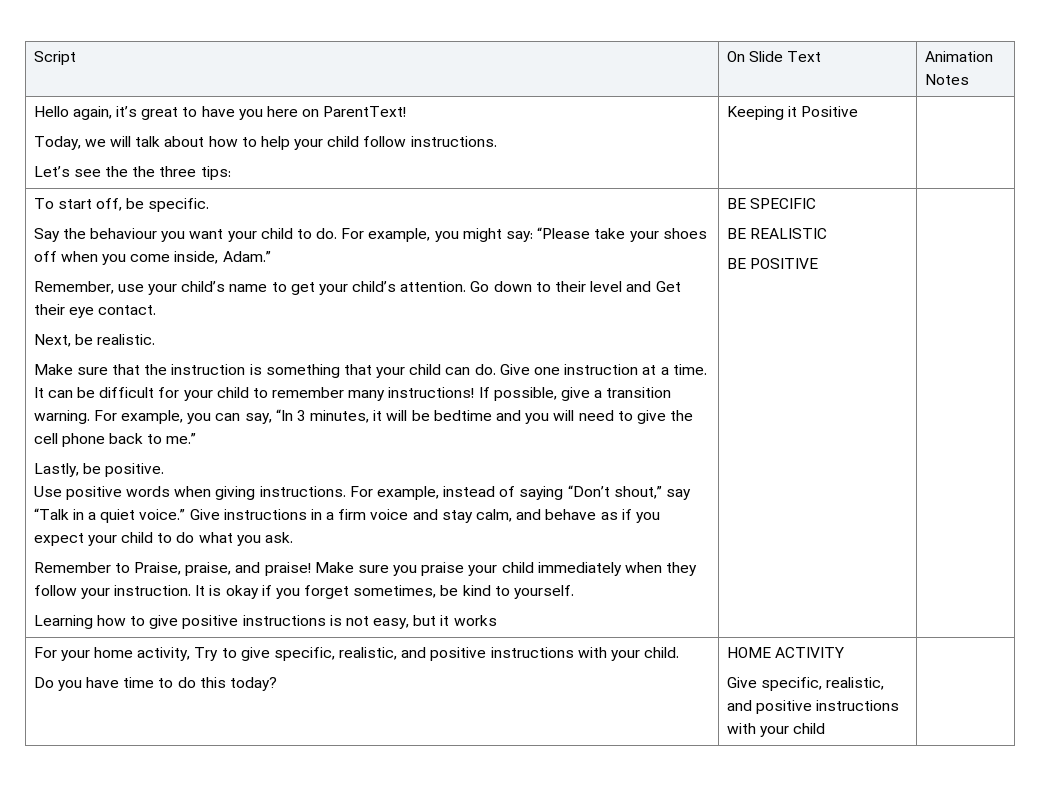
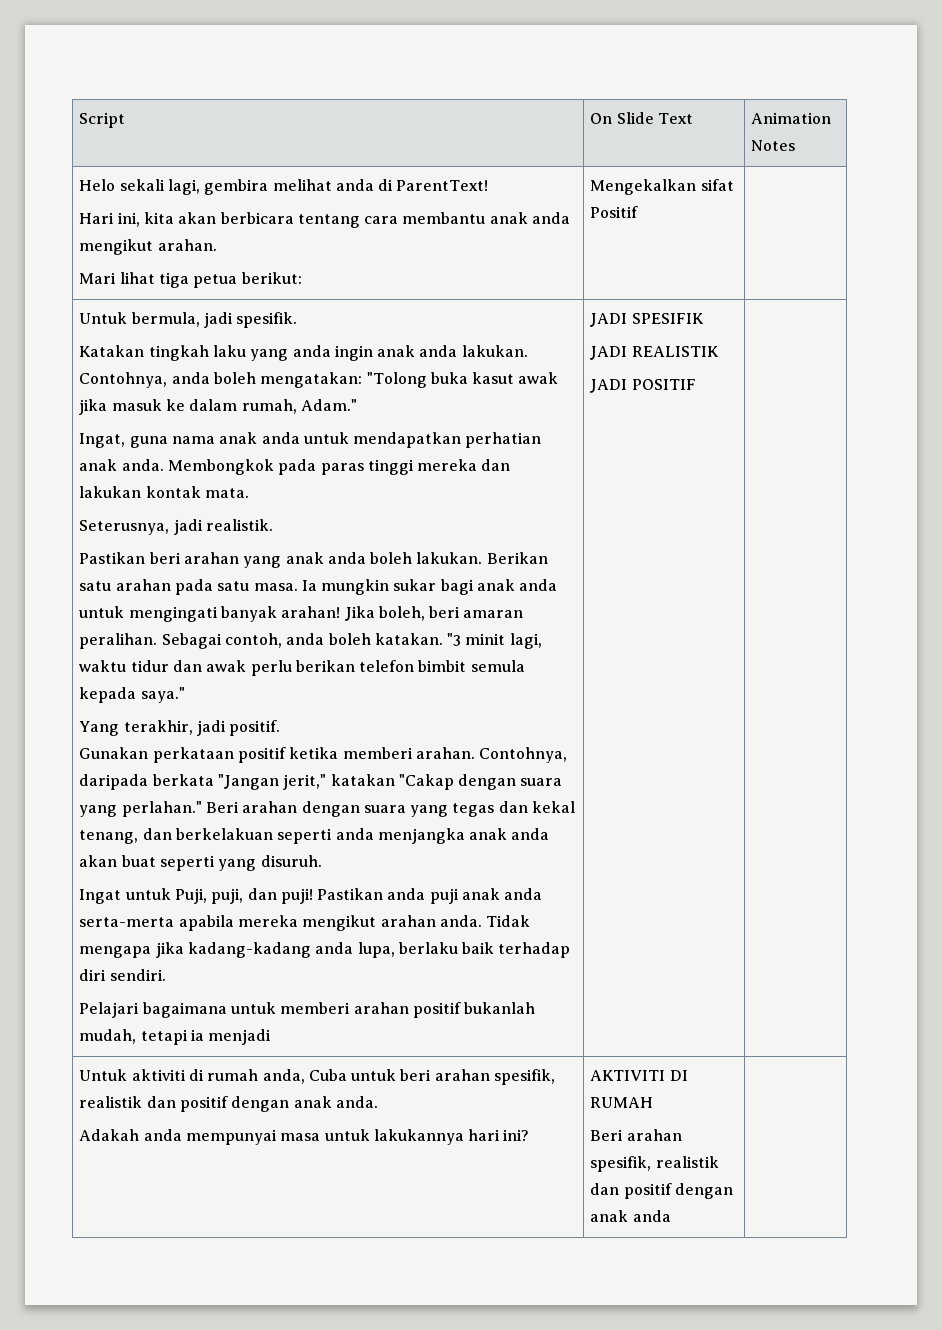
- Hello again, it’s great to have you here on ParentText!
- Today, we will talk about how to help your child follow instructions.
- Let’s see the the three tips: | Keeping it Positive |
- To start off, be specific.
- Say the behaviour you want your child to do. For example, you might say: “Please take your shoes off when you come inside, Adam.”
- Remember, use your child’s name to get your child’s attention. Go down to their level and Get their eye contact.
- Next, be realistic.
- Make sure that the instruction is something that your child can do. Give one instruction at a time. It can be difficult for your child to remember many instructions! If possible, give a transition warning. For example, you can say, “In 3 minutes, it will be bedtime and you will need to give the cell phone back to me.”
- Lastly, be positive.
- Use positive words when giving instructions. For example, instead of saying “Don’t shout,” say “Talk in a quiet voice.” Give instructions in a firm voice and stay calm, and behave as if you expect your child to do what you ask.
- Remember to Praise, praise, and praise! Make sure you praise your child immediately when they follow your instruction. It is okay if you forget sometimes, be kind to yourself.
- Learning how to give positive instructions is not easy, but it works | BE SPECIFIC
- BE REALISTIC
- BE POSITIVE |
- For your home activity, Try to give specific, realistic, and positive instructions with your child.
- Do you have time to do this today? | HOME ACTIVITY
- Give specific, realistic, and positive instructions with your child |
+ Helo sekali lagi, gembira melihat anda di ParentText!
+ Hari ini, kita akan berbicara tentang cara membantu anak anda mengikut arahan.
+ Mari lihat tiga petua berikut: | Mengekalkan sifat Positif |
+ Untuk bermula, jadi spesifik.
+ Katakan tingkah laku yang anda ingin anak anda lakukan. Contohnya, anda boleh mengatakan: "Tolong buka kasut awak jika masuk ke dalam rumah, Adam."
+ Ingat, guna nama anak anda untuk mendapatkan perhatian anak anda. Membongkok pada paras tinggi mereka dan lakukan kontak mata.
+ Seterusnya, jadi realistik.
+ Pastikan beri arahan yang anak anda boleh lakukan. Berikan satu arahan pada satu masa. Ia mungkin sukar bagi anak anda untuk mengingati banyak arahan! Jika boleh, beri amaran peralihan. Sebagai contoh, anda boleh katakan. "3 minit lagi, waktu tidur dan awak perlu berikan telefon bimbit semula kepada saya."
+ Yang terakhir, jadi positif.
+ Gunakan perkataan positif ketika memberi arahan. Contohnya, daripada berkata "Jangan jerit," katakan "Cakap dengan suara yang perlahan." Beri arahan dengan suara yang tegas dan kekal tenang, dan berkelakuan seperti anda menjangka anak anda akan buat seperti yang disuruh.
+ Ingat untuk Puji, puji, dan puji! Pastikan anda puji anak anda serta-merta apabila mereka mengikut arahan anda. Tidak mengapa jika kadang-kadang anda lupa, berlaku baik terhadap diri sendiri.
+ Pelajari bagaimana untuk memberi arahan positif bukanlah mudah, tetapi ia menjadi | JADI SPESIFIK
+ JADI REALISTIK
+ JADI POSITIF |
+ Untuk aktiviti di rumah anda, Cuba untuk beri arahan spesifik, realistik dan positif dengan anak anda.
+ Adakah anda mempunyai masa untuk lakukannya hari ini? | AKTIVITI DI RUMAH
+ Beri arahan spesifik, realistik dan positif dengan anak anda |

